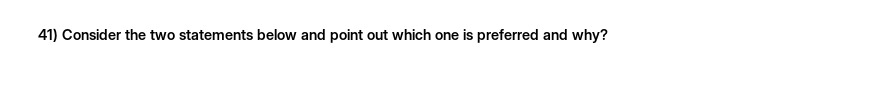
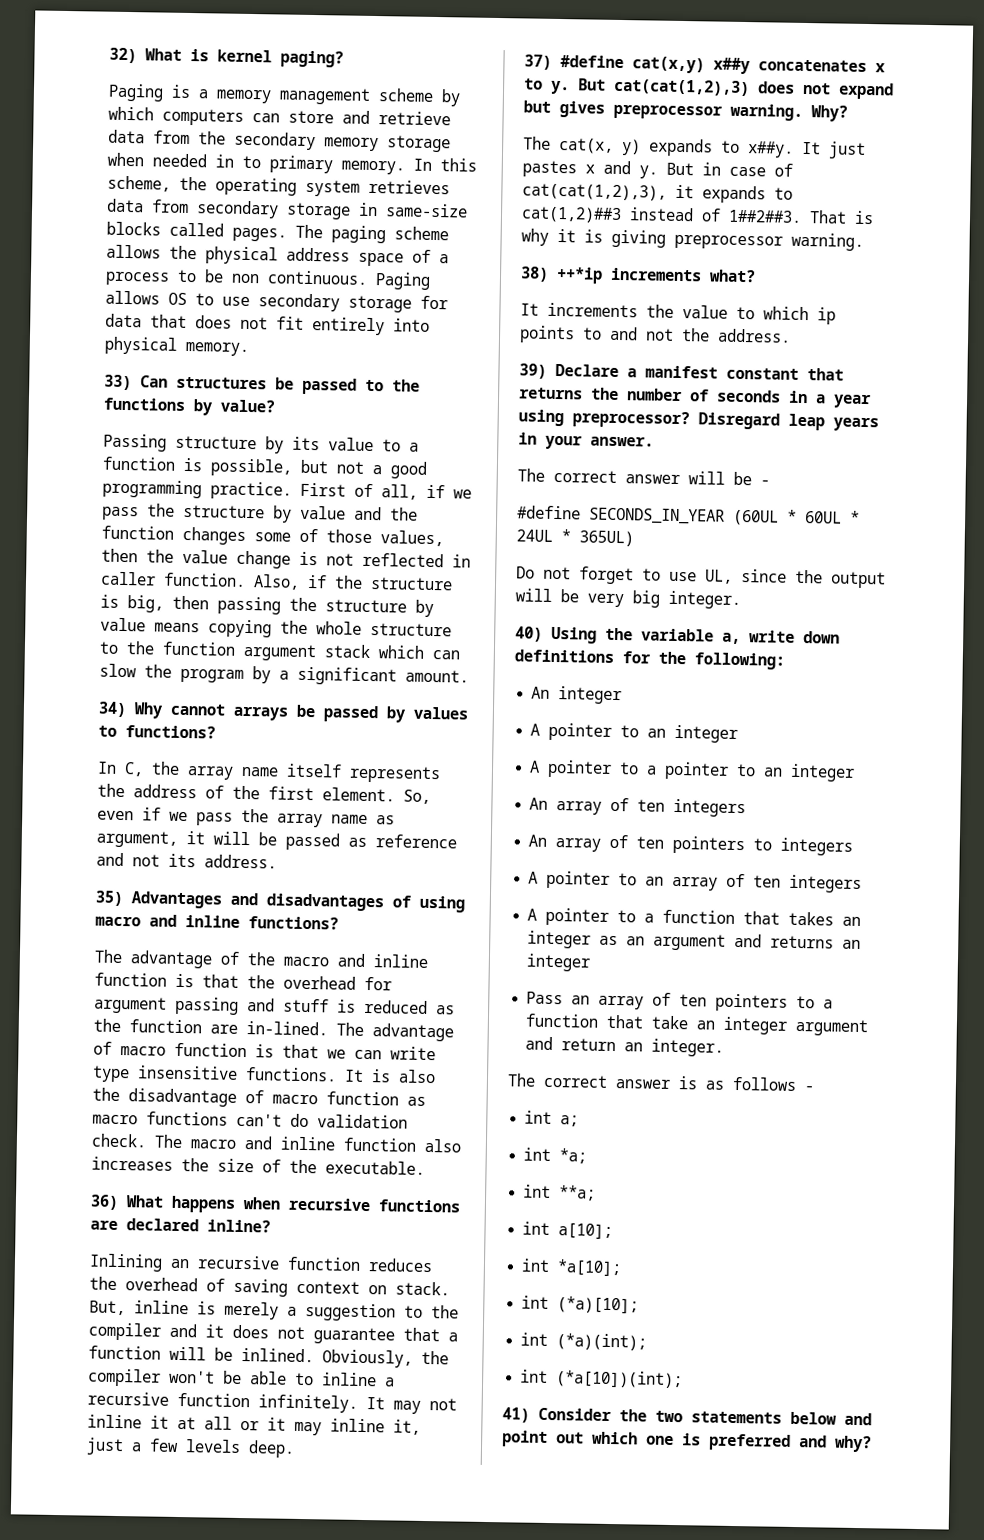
+ 32) What is kernel paging?
+ Paging is a memory management scheme by which computers can store and retrieve data from the secondary memory storage when needed in to primary memory. In this scheme, the operating system retrieves data from secondary storage in same-size blocks called pages. The paging scheme allows the physical address space of a process to be non continuous. Paging allows OS to use secondary storage for data that does not fit entirely into physical memory.
+ 33) Can structures be passed to the functions by value?
+ Passing structure by its value to a function is possible, but not a good programming practice. First of all, if we pass the structure by value and the function changes some of those values, then the value change is not reflected in caller function. Also, if the structure is big, then passing the structure by value means copying the whole structure to the function argument stack which can slow the program by a significant amount.
+ 34) Why cannot arrays be passed by values to functions?
+ In C, the array name itself represents the address of the first element. So, even if we pass the array name as argument, it will be passed as reference and not its address.
+ 35) Advantages and disadvantages of using macro and inline functions?
+ The advantage of the macro and inline function is that the overhead for argument passing and stuff is reduced as the function are in-lined. The advantage of macro function is that we can write type insensitive functions. It is also the disadvantage of macro function as macro functions can't do validation check. The macro and inline function also increases the size of the executable.
+ 36) What happens when recursive functions are declared inline?
+ Inlining an recursive function reduces the overhead of saving context on stack. But, inline is merely a suggestion to the compiler and it does not guarantee that a function will be inlined. Obviously, the compiler won't be able to inline a recursive function infinitely. It may not inline it at all or it may inline it, just a few levels deep.
+ 37) #define cat(x,y) x##y concatenates x to y. But cat(cat(1,2),3) does not expand but gives preprocessor warning. Why?
+ The cat(x, y) expands to x##y. It just pastes x and y. But in case of cat(cat(1,2),3), it expands to cat(1,2)##3 instead of 1##2##3. That is why it is giving preprocessor warning.
+ 38) ++*ip increments what?
+ It increments the value to which ip points to and not the address.
+ 39) Declare a manifest constant that returns the number of seconds in a year using preprocessor? Disregard leap years in your answer.
+ The correct answer will be -
+ #define SECONDS_IN_YEAR (60UL * 60UL * 24UL * 365UL)
+ Do not forget to use UL, since the output will be very big integer.
+ 40) Using the variable a, write down definitions for the following:
+ An integer
+ A pointer to an integer
+ A pointer to a pointer to an integer
+ An array of ten integers
+ An array of ten pointers to integers
+ A pointer to an array of ten integers
+ A pointer to a function that takes an integer as an argument and returns an integer
+ Pass an array of ten pointers to a function that take an integer argument and return an integer.
+ The correct answer is as follows -
+ int a;
+ int *a;
+ int **a;
+ int a[10];
+ int *a[10];
+ int (*a)[10];
+ int (*a)(int);
+ int (*a[10])(int);

